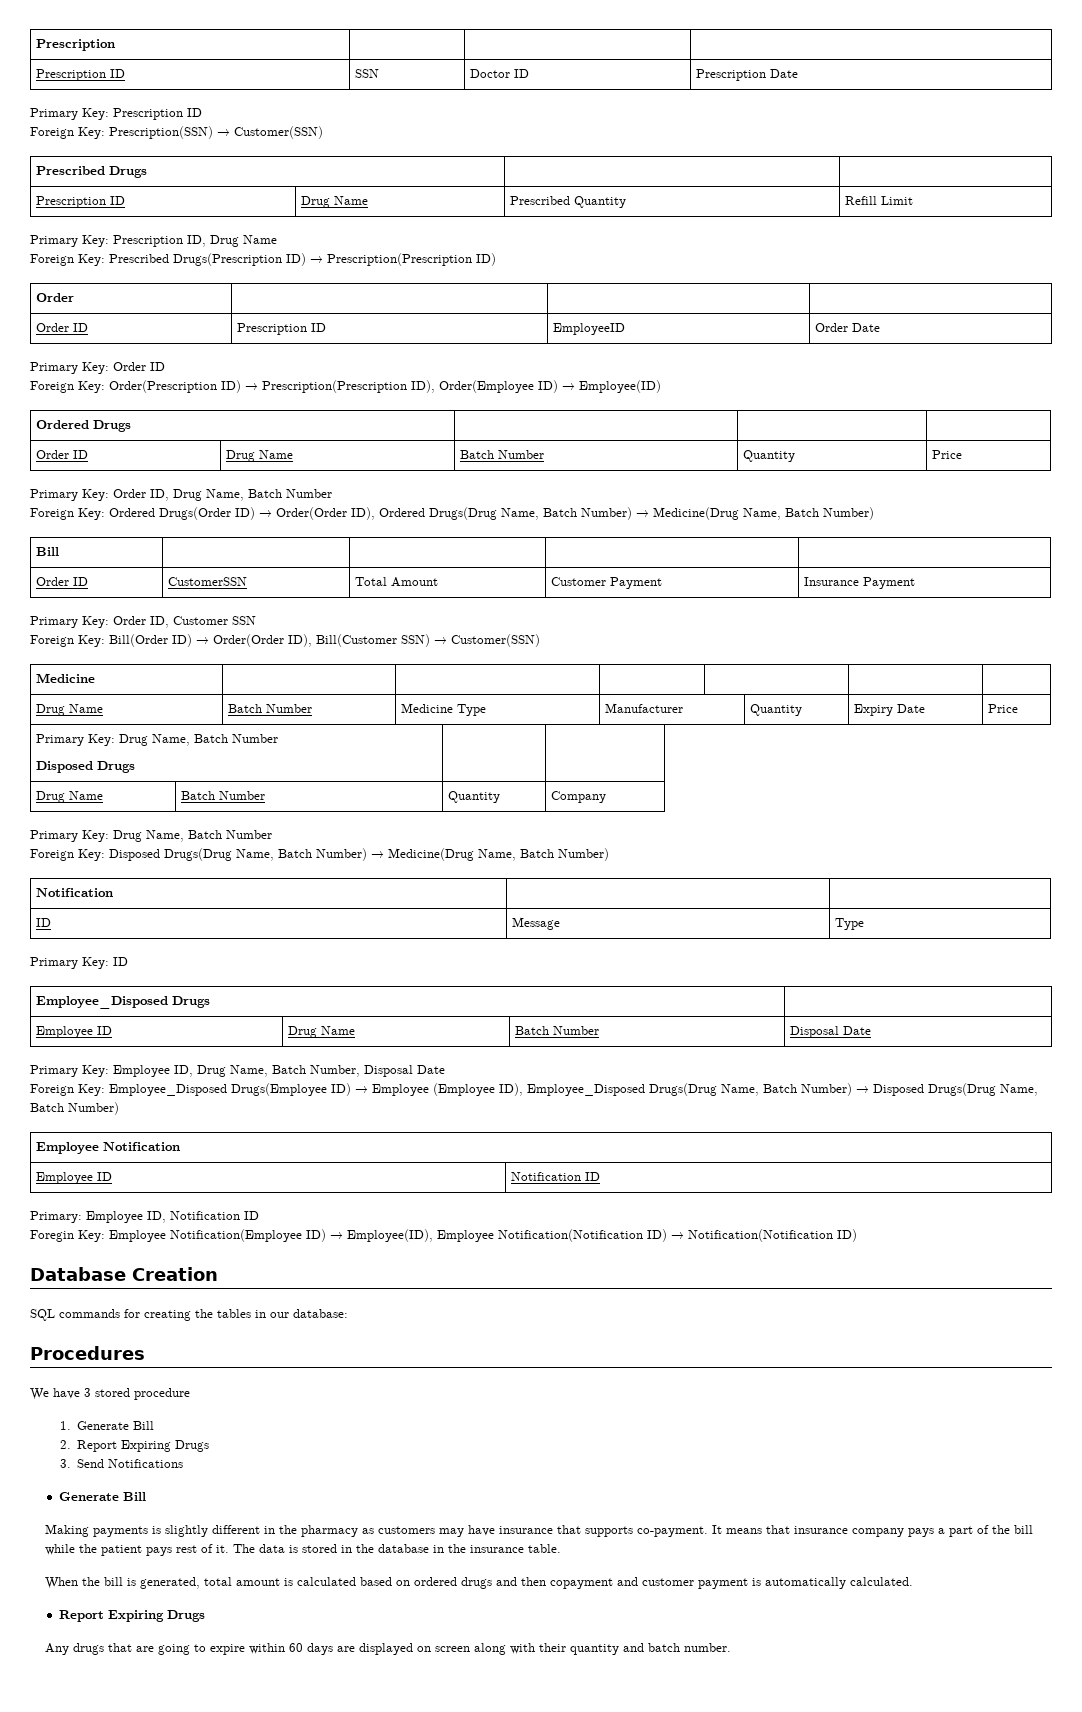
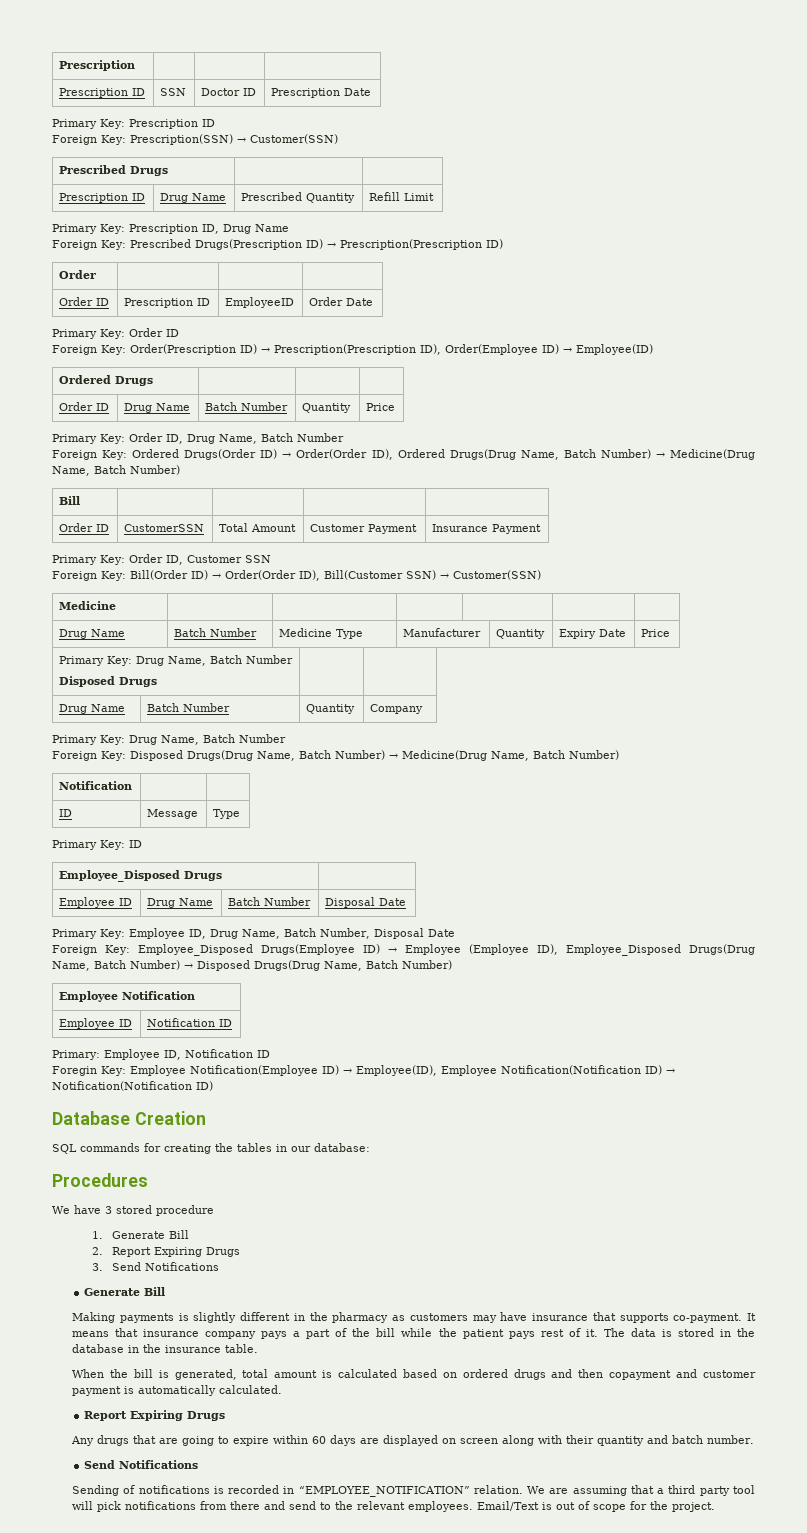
  Any drugs that are going to expire within 60 days are displayed on screen along with their quantity and batch number.
+ Send Notifications
+ Sending of notifications is recorded in “EMPLOYEE_NOTIFICATION” relation. We are assuming that a third party tool will pick notifications from there and send to the relevant employees. Email/Text is out of scope for the project.

